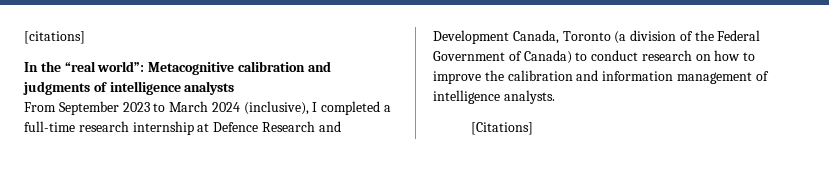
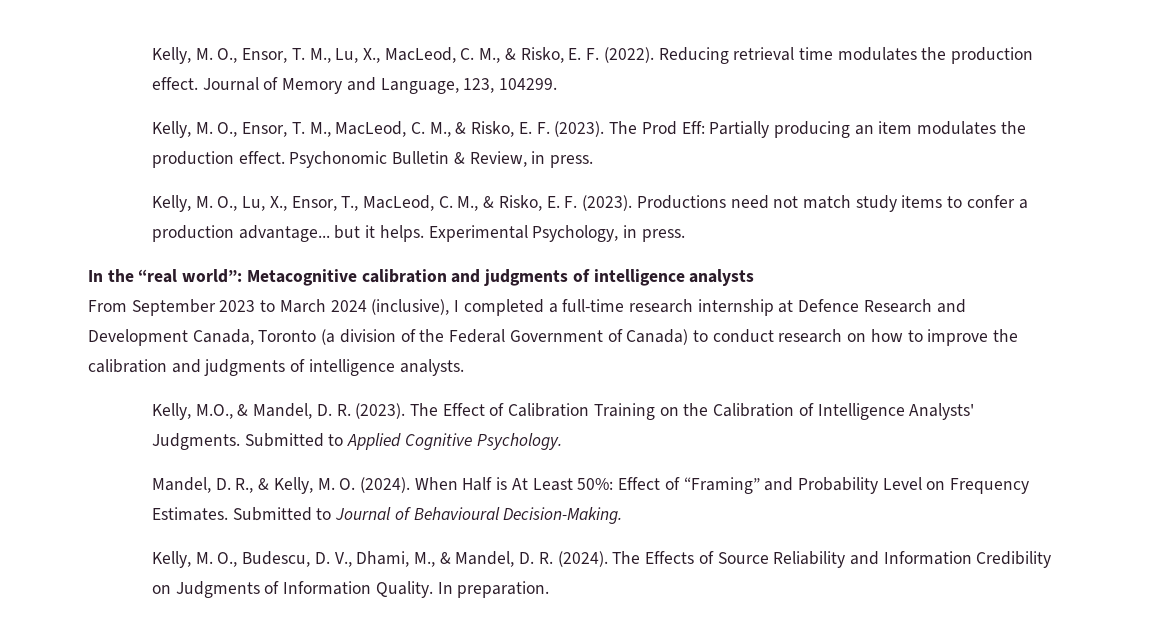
- [citations]
+ Kelly, M. O., Ensor, T. M., Lu, X., MacLeod, C. M., & Risko, E. F. (2022). Reducing retrieval time modulates the production effect. Journal of Memory and Language, 123, 104299.
+ Kelly, M. O., Ensor, T. M., MacLeod, C. M., & Risko, E. F. (2023). The Prod Eff: Partially producing an item modulates the production effect. Psychonomic Bulletin & Review, in press.
+ Kelly, M. O., Lu, X., Ensor, T., MacLeod, C. M., & Risko, E. F. (2023). Productions need not match study items to confer a production advantage... but it helps. Experimental Psychology, in press.
- From September 2023 to March 2024 (inclusive), I completed a full-time research internship at Defence Research and Development Canada, Toronto (a division of the Federal Government of Canada) to conduct research on how to improve the calibration and information management of intelligence analysts.
+ From September 2023 to March 2024 (inclusive), I completed a full-time research internship at Defence Research and Development Canada, Toronto (a division of the Federal Government of Canada) to conduct research on how to improve the calibration and judgments of intelligence analysts.
- [Citations]
+ Kelly, M.O., & Mandel, D. R. (2023). The Effect of Calibration Training on the Calibration of Intelligence Analysts' Judgments. Submitted to Applied Cognitive Psychology.
+ Mandel, D. R., & Kelly, M. O. (2024). When Half is At Least 50%: Effect of “Framing” and Probability Level on Frequency Estimates. Submitted to Journal of Behavioural Decision-Making.
+ Kelly, M. O., Budescu, D. V., Dhami, M., & Mandel, D. R. (2024). The Effects of Source Reliability and Information Credibility on Judgments of Information Quality. In preparation.

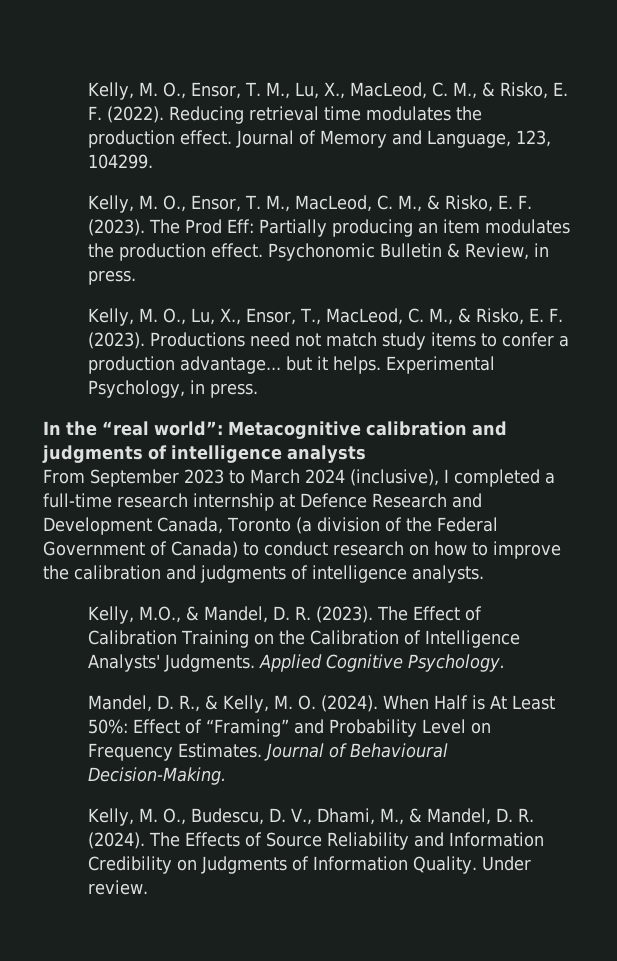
- Submitted to Applied Cognitive Psychology.
+ Applied Cognitive Psychology.
- Submitted to Journal of Behavioural Decision-Making.
+ Journal of Behavioural Decision-Making.
- In preparation.
+ Under review.

